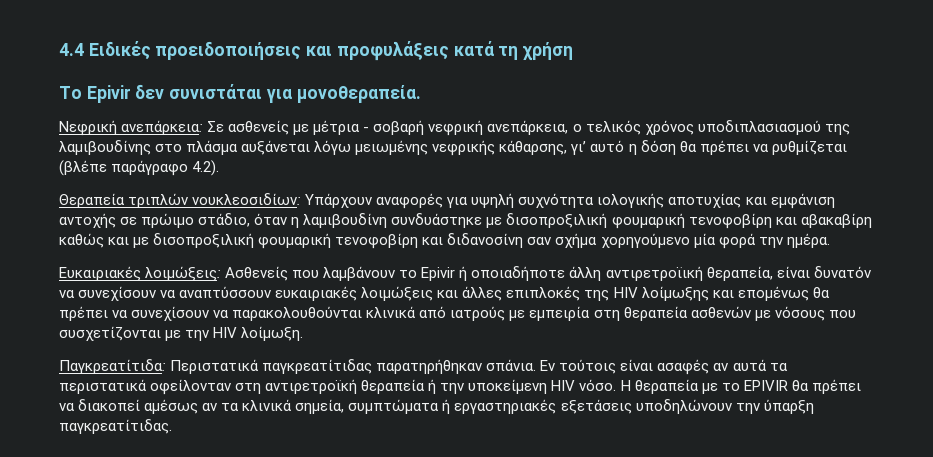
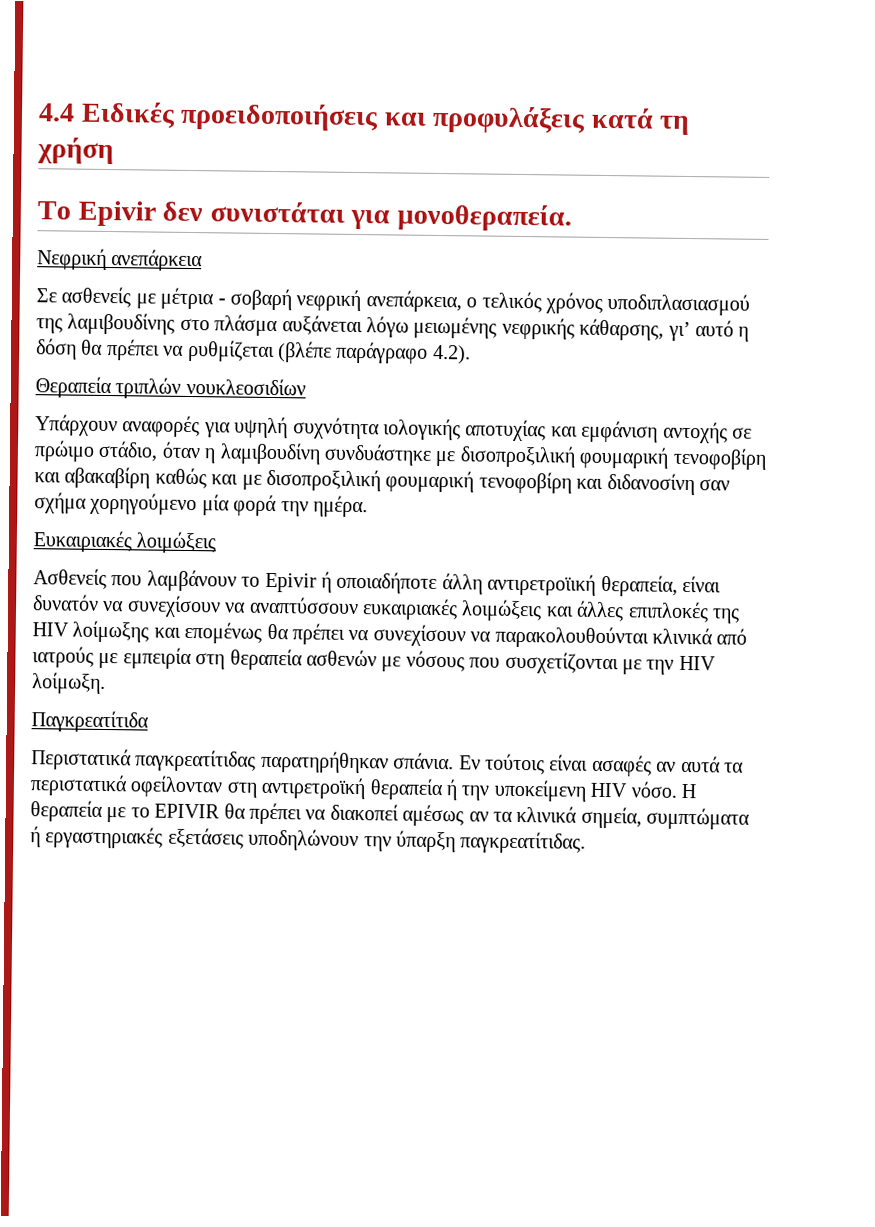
- Νεφρική ανεπάρκεια: Σε ασθενείς με μέτρια - σοβαρή νεφρική ανεπάρκεια, ο τελικός χρόνος υποδιπλασιασμού της λαμιβουδίνης στο πλάσμα αυξάνεται λόγω μειωμένης νεφρικής κάθαρσης, γι’ αυτό η δόση θα πρέπει να ρυθμίζεται (βλέπε παράγραφο 4.2).
+ Νεφρική ανεπάρκεια
+ Σε ασθενείς με μέτρια - σοβαρή νεφρική ανεπάρκεια, ο τελικός χρόνος υποδιπλασιασμού της λαμιβουδίνης στο πλάσμα αυξάνεται λόγω μειωμένης νεφρικής κάθαρσης, γι’ αυτό η δόση θα πρέπει να ρυθμίζεται (βλέπε παράγραφο 4.2).
- Θεραπεία τριπλών νουκλεοσιδίων: Υπάρχουν αναφορές για υψηλή συχνότητα ιολογικής αποτυχίας και εμφάνιση αντοχής σε πρώιμο στάδιο, όταν η λαμιβουδίνη συνδυάστηκε με δισοπροξιλική φουμαρική τενοφοβίρη και αβακαβίρη καθώς και με δισοπροξιλική φουμαρική τενοφοβίρη και διδανοσίνη σαν σχήμα χορηγούμενο μία φορά την ημέρα.
+ Θεραπεία τριπλών νουκλεοσιδίων
+ Υπάρχουν αναφορές για υψηλή συχνότητα ιολογικής αποτυχίας και εμφάνιση αντοχής σε πρώιμο στάδιο, όταν η λαμιβουδίνη συνδυάστηκε με δισοπροξιλική φουμαρική τενοφοβίρη και αβακαβίρη καθώς και με δισοπροξιλική φουμαρική τενοφοβίρη και διδανοσίνη σαν σχήμα χορηγούμενο μία φορά την ημέρα.
- Ευκαιριακές λοιμώξεις: Ασθενείς που λαμβάνουν το Epivir ή οποιαδήποτε άλλη αντιρετροϊική θεραπεία, είναι δυνατόν να συνεχίσουν να αναπτύσσουν ευκαιριακές λοιμώξεις και άλλες επιπλοκές της HIV λοίμωξης και επομένως θα πρέπει να συνεχίσουν να παρακολουθούνται κλινικά από ιατρούς με εμπειρία στη θεραπεία ασθενών με νόσους που συσχετίζονται με την ΗΙV λοίμωξη.
+ Ευκαιριακές λοιμώξεις
+ Ασθενείς που λαμβάνουν το Epivir ή οποιαδήποτε άλλη αντιρετροϊική θεραπεία, είναι δυνατόν να συνεχίσουν να αναπτύσσουν ευκαιριακές λοιμώξεις και άλλες επιπλοκές της HIV λοίμωξης και επομένως θα πρέπει να συνεχίσουν να παρακολουθούνται κλινικά από ιατρούς με εμπειρία στη θεραπεία ασθενών με νόσους που συσχετίζονται με την ΗΙV λοίμωξη.
- Παγκρεατίτιδα: Περιστατικά παγκρεατίτιδας παρατηρήθηκαν σπάνια.
+ Παγκρεατίτιδα
+ Περιστατικά παγκρεατίτιδας παρατηρήθηκαν σπάνια.

